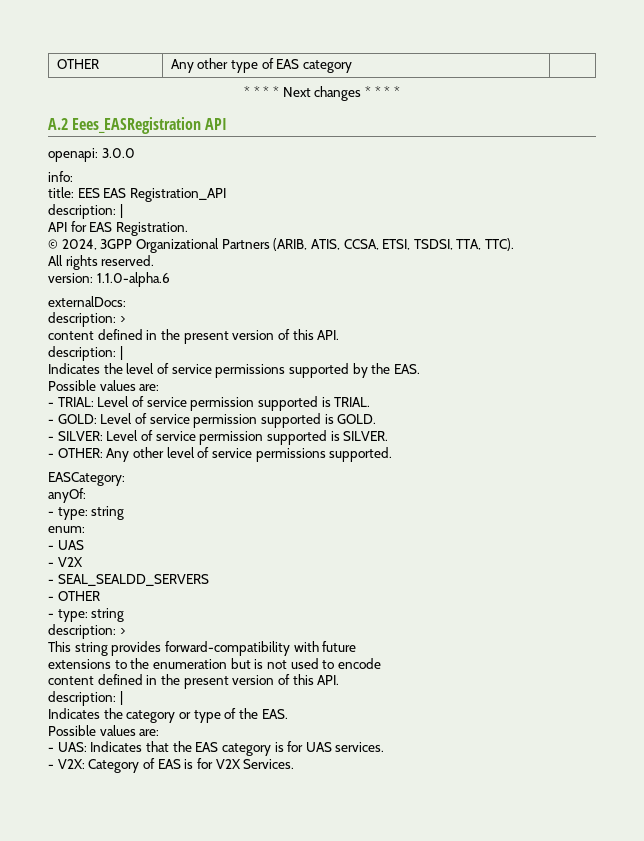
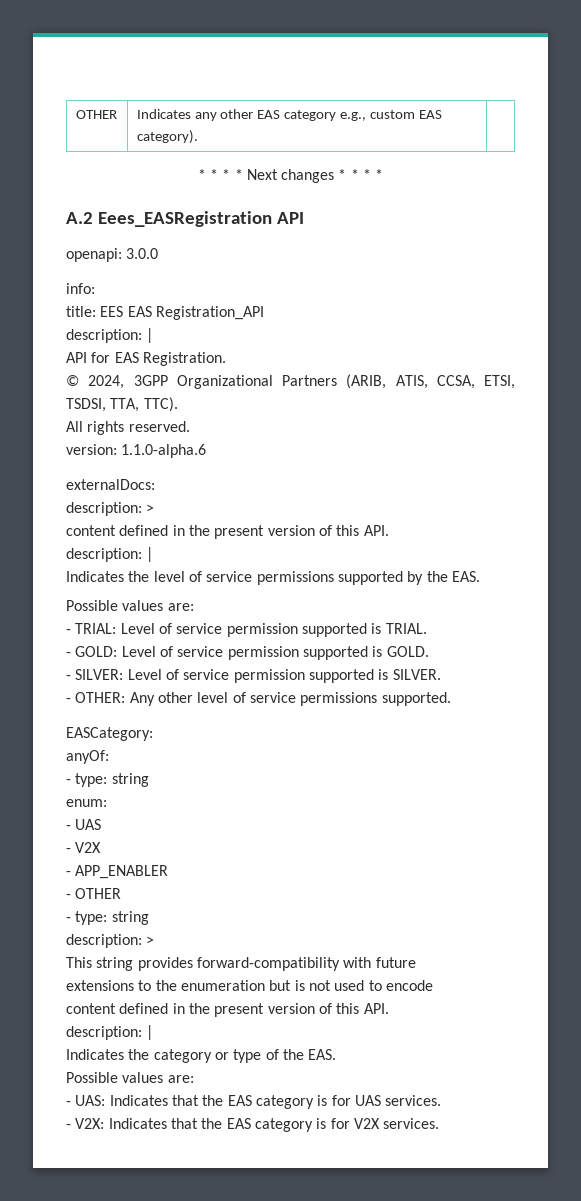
- OTHER | Any other type of EAS category |
+ OTHER | Indicates any other EAS category e.g., custom EAS category). |
- - SEAL_SEALDD_SERVERS
+ - APP_ENABLER
- - V2X: Category of EAS is for V2X Services.
+ - V2X: Indicates that the EAS category is for V2X services.

